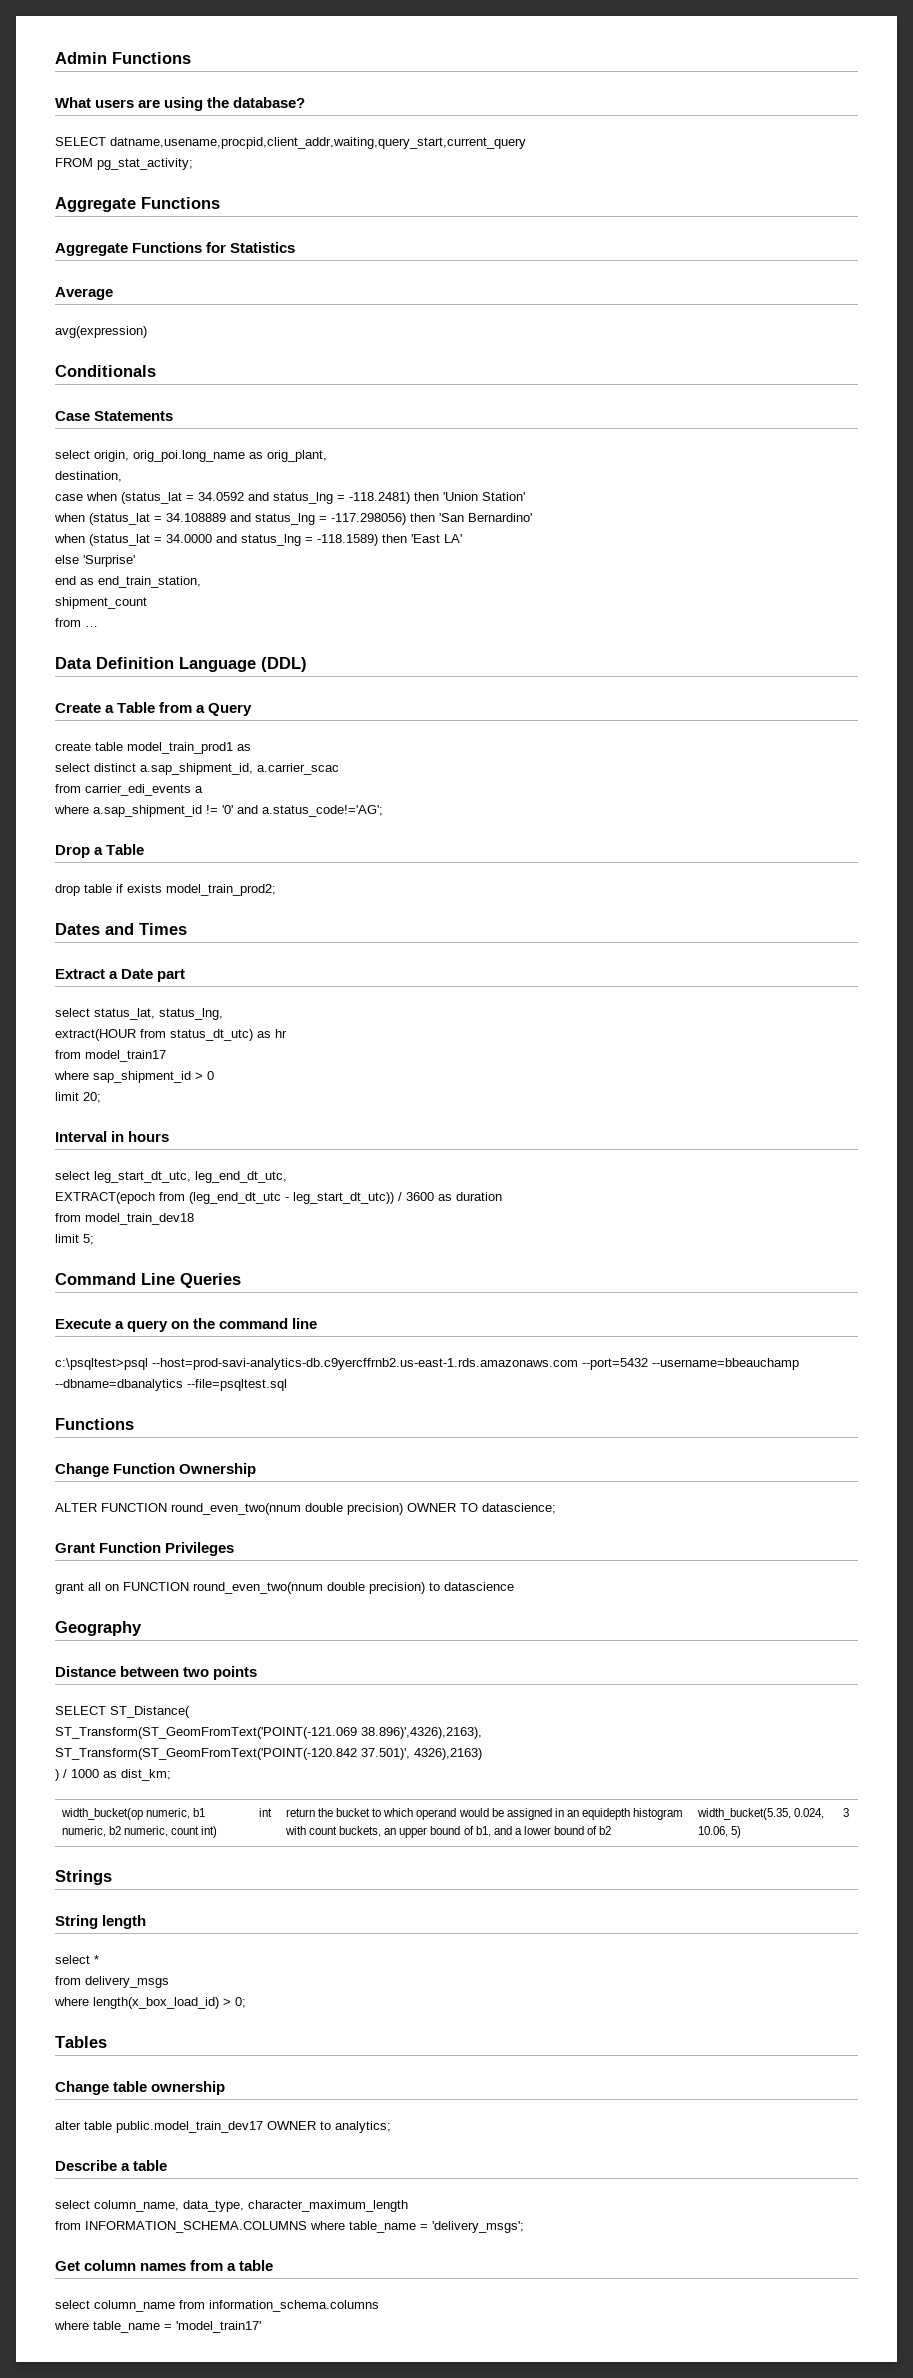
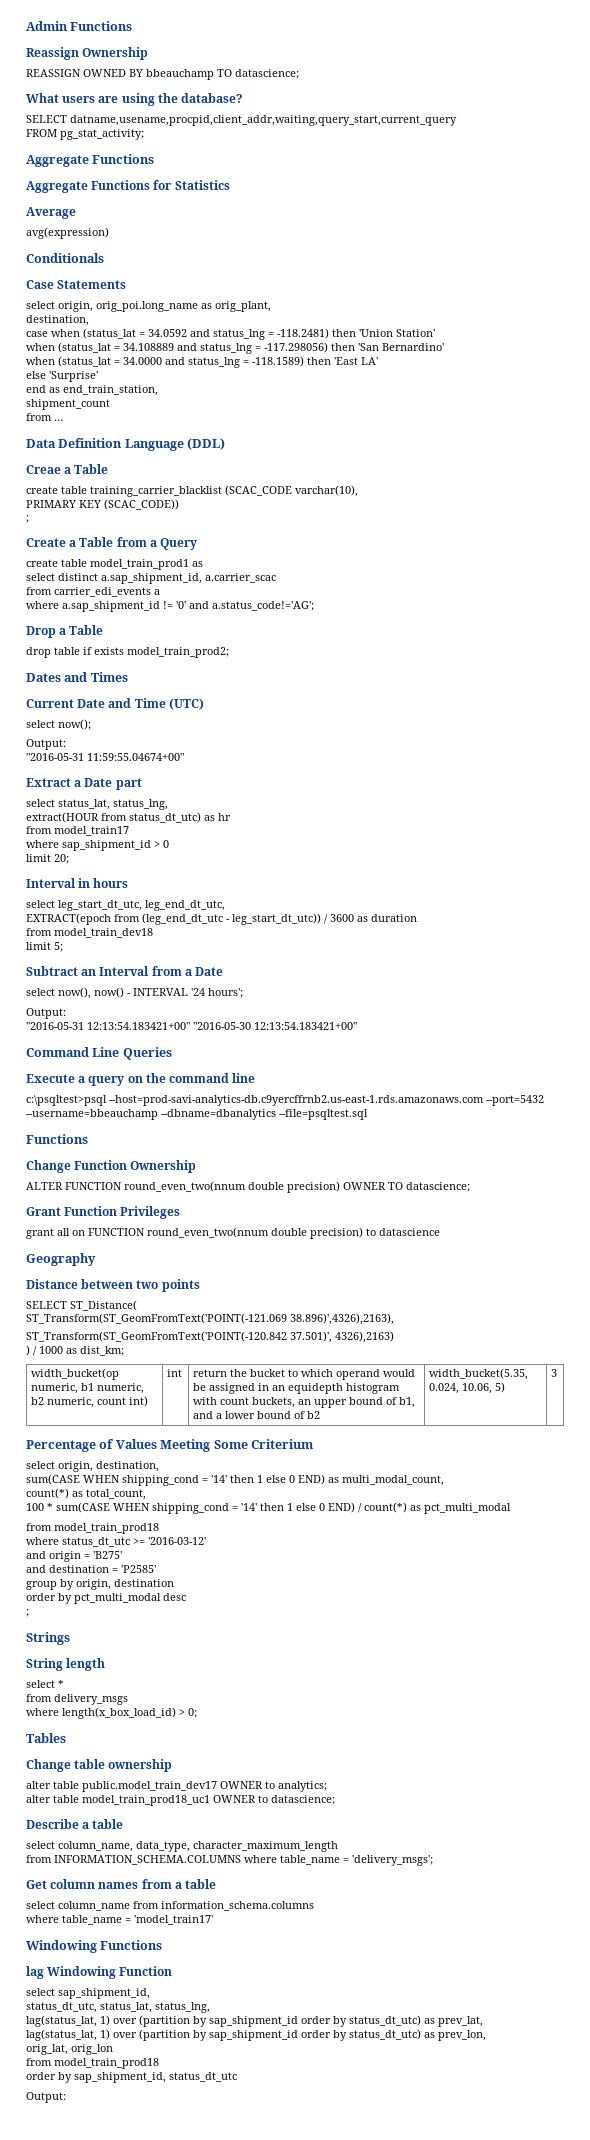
+ Reassign Ownership
+ REASSIGN OWNED BY bbeauchamp TO datascience;
+ Creae a Table
+ create table training_carrier_blacklist (SCAC_CODE varchar(10),
+ PRIMARY KEY (SCAC_CODE))
+ ;
+ Current Date and Time (UTC)
+ select now();
+ Output:
+ "2016-05-31 11:59:55.04674+00"
+ Subtract an Interval from a Date
+ select now(), now() - INTERVAL '24 hours';
+ Output:
+ "2016-05-31 12:13:54.183421+00" "2016-05-30 12:13:54.183421+00"
+ Percentage of Values Meeting Some Criterium
+ select origin, destination,
+ sum(CASE WHEN shipping_cond = '14' then 1 else 0 END) as multi_modal_count,
+ count(*) as total_count,
+ 100 * sum(CASE WHEN shipping_cond = '14' then 1 else 0 END) / count(*) as pct_multi_modal
+ from model_train_prod18
+ where status_dt_utc >= '2016-03-12'
+ and origin = 'B275'
+ and destination = 'P2585'
+ group by origin, destination
+ order by pct_multi_modal desc
+ ;
+ alter table model_train_prod18_uc1 OWNER to datascience;
+ Windowing Functions
+ lag Windowing Function
+ select sap_shipment_id,
+ status_dt_utc, status_lat, status_lng,
+ lag(status_lat, 1) over (partition by sap_shipment_id order by status_dt_utc) as prev_lat,
+ lag(status_lat, 1) over (partition by sap_shipment_id order by status_dt_utc) as prev_lon,
+ orig_lat, orig_lon
+ from model_train_prod18
+ order by sap_shipment_id, status_dt_utc
+ Output:

